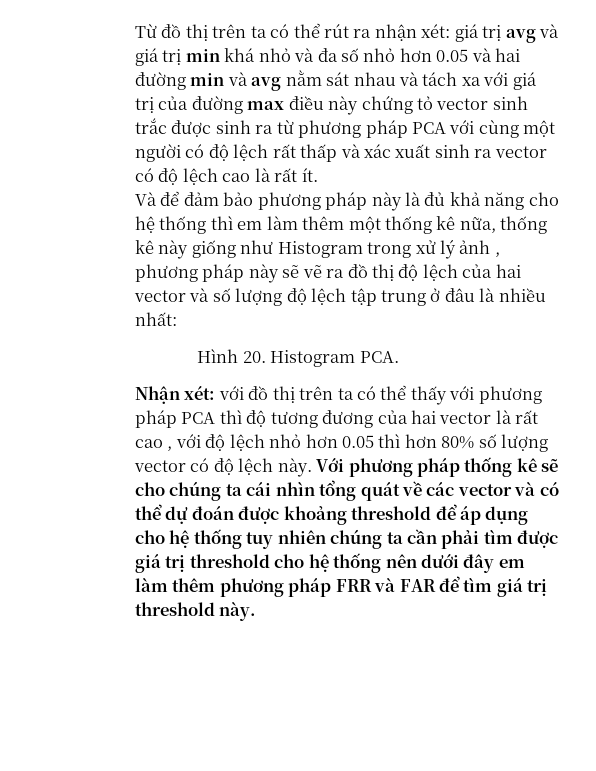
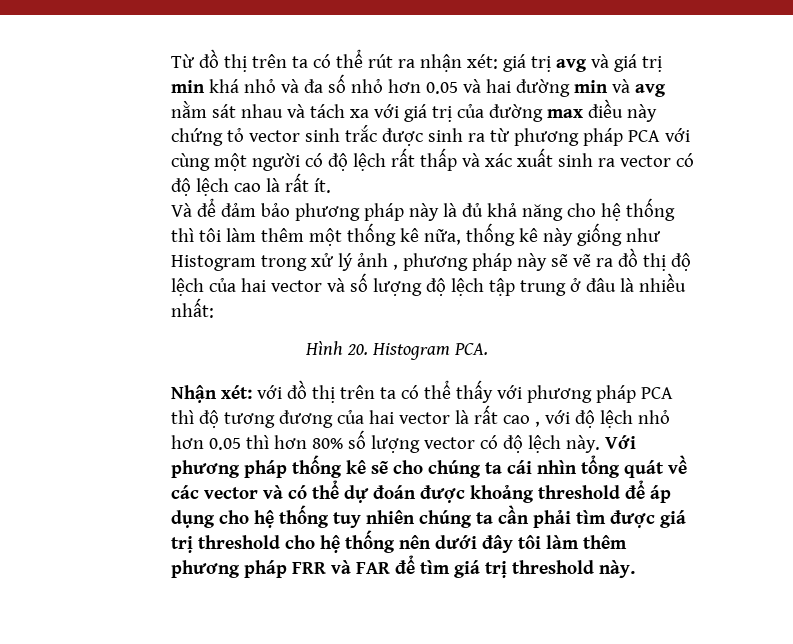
- Và để đảm bảo phương pháp này là đủ khả năng cho hệ thống thì em làm thêm một thống kê nữa, thống kê này giống như Histogram trong xử lý ảnh , phương pháp này sẽ vẽ ra đồ thị độ lệch của hai vector và số lượng độ lệch tập trung ở đâu là nhiều nhất:
+ Và để đảm bảo phương pháp này là đủ khả năng cho hệ thống thì tôi làm thêm một thống kê nữa, thống kê này giống như Histogram trong xử lý ảnh , phương pháp này sẽ vẽ ra đồ thị độ lệch của hai vector và số lượng độ lệch tập trung ở đâu là nhiều nhất:
- Với phương pháp thống kê sẽ cho chúng ta cái nhìn tổng quát về các vector và có thể dự đoán được khoảng threshold để áp dụng cho hệ thống tuy nhiên chúng ta cần phải tìm được giá trị threshold cho hệ thống nên dưới đây em làm thêm phương pháp FRR và FAR để tìm giá trị threshold này.
+ Với phương pháp thống kê sẽ cho chúng ta cái nhìn tổng quát về các vector và có thể dự đoán được khoảng threshold để áp dụng cho hệ thống tuy nhiên chúng ta cần phải tìm được giá trị threshold cho hệ thống nên dưới đây tôi làm thêm phương pháp FRR và FAR để tìm giá trị threshold này.

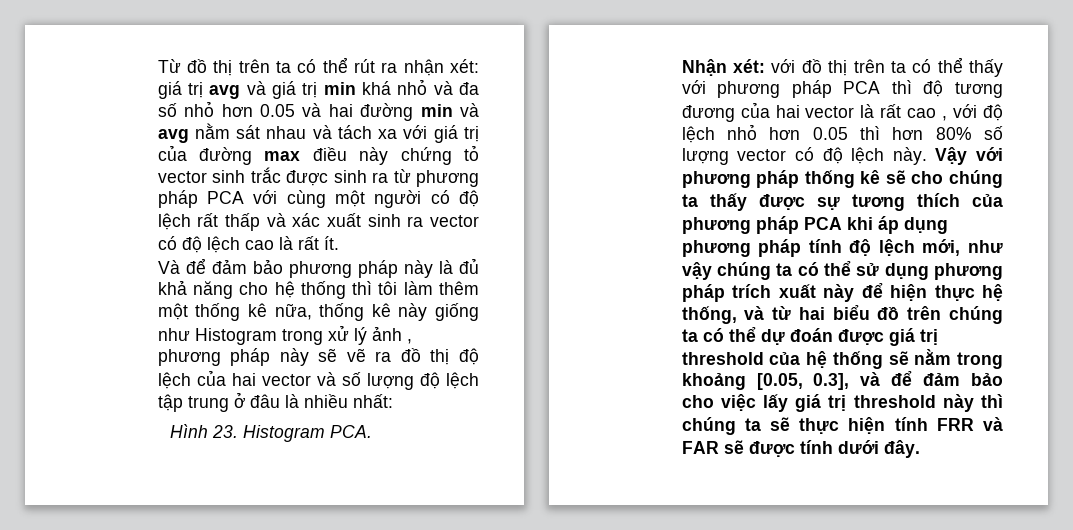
- Hình 20. Histogram PCA.
+ Hình 23. Histogram PCA.
- Với phương pháp thống kê sẽ cho chúng ta cái nhìn tổng quát về các vector và có thể dự đoán được khoảng threshold để áp dụng cho hệ thống tuy nhiên chúng ta cần phải tìm được giá trị threshold cho hệ thống nên dưới đây tôi làm thêm phương pháp FRR và FAR để tìm giá trị threshold này.
+ Vậy với phương pháp thống kê sẽ cho chúng ta thấy được sự tương thích của phương pháp PCA khi áp dụng phương pháp tính độ lệch mới, như vậy chúng ta có thể sử dụng phương pháp trích xuất này để hiện thực hệ thống, và từ hai biểu đồ trên chúng ta có thể dự đoán được giá trị threshold của hệ thống sẽ nằm trong khoảng [0.05, 0.3], và để đảm bảo cho việc lấy giá trị threshold này thì chúng ta sẽ thực hiện tính FRR và FAR sẽ được tính dưới đây.

